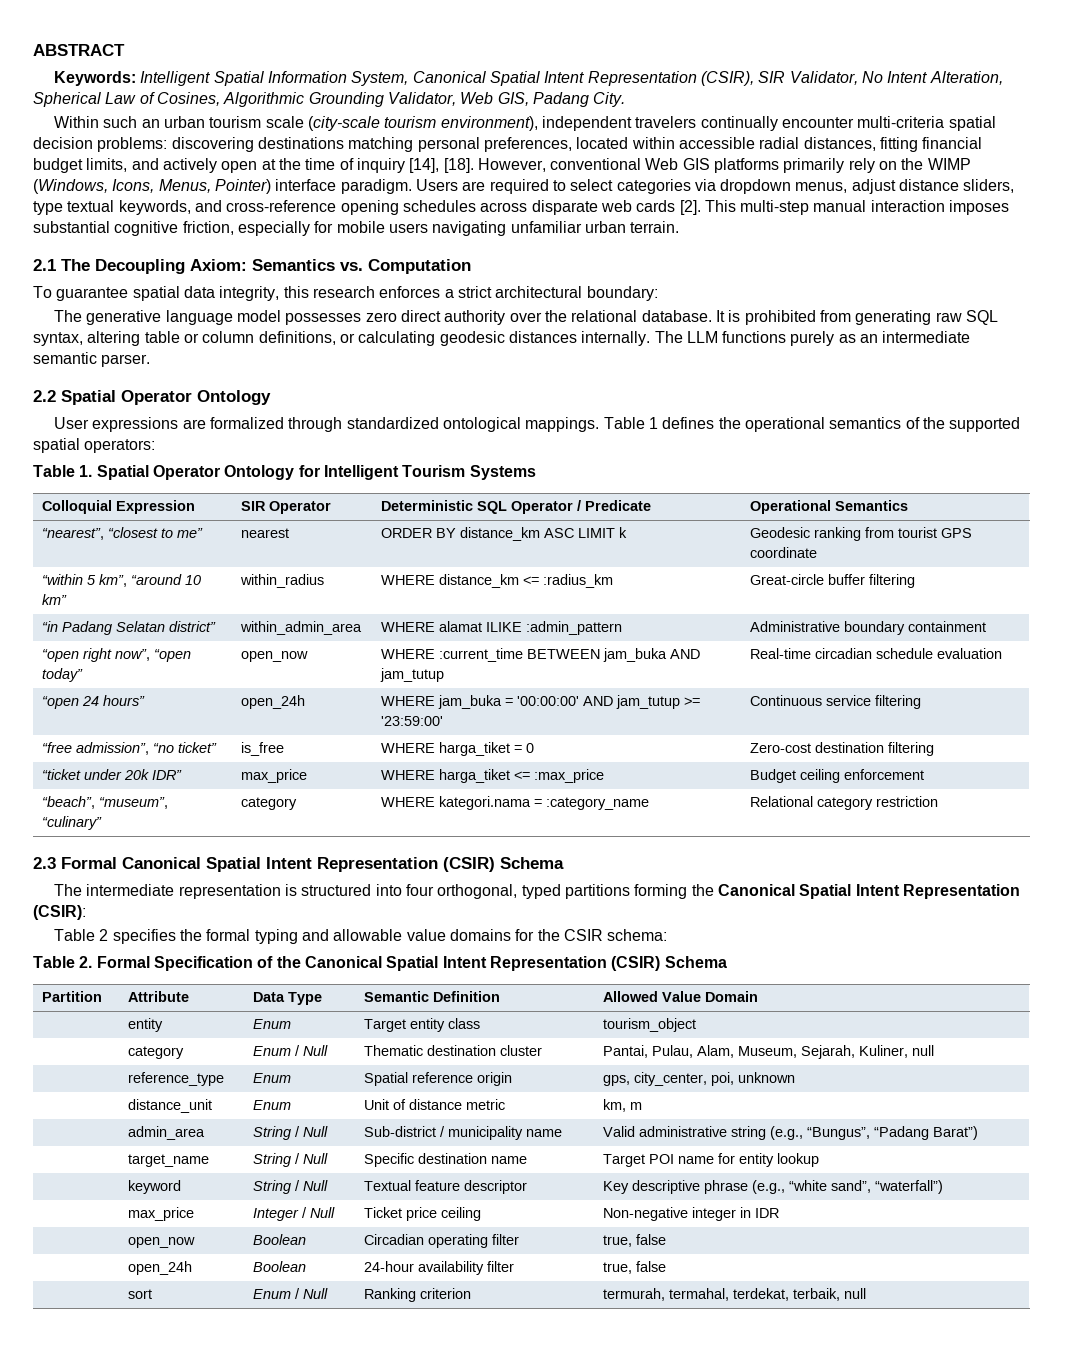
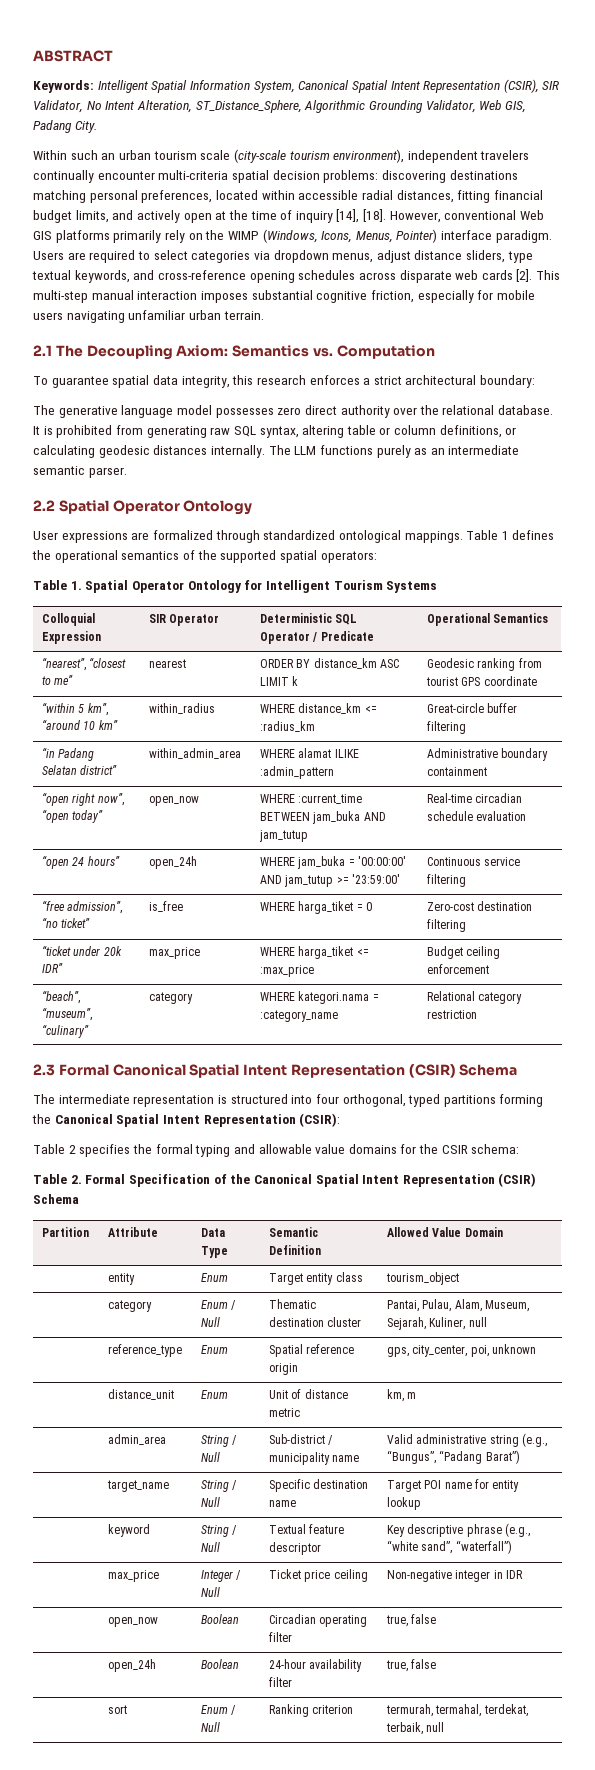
- Keywords: Intelligent Spatial Information System, Canonical Spatial Intent Representation (CSIR), SIR Validator, No Intent Alteration, Spherical Law of Cosines, Algorithmic Grounding Validator, Web GIS, Padang City.
+ Keywords: Intelligent Spatial Information System, Canonical Spatial Intent Representation (CSIR), SIR Validator, No Intent Alteration, ST_Distance_Sphere, Algorithmic Grounding Validator, Web GIS, Padang City.

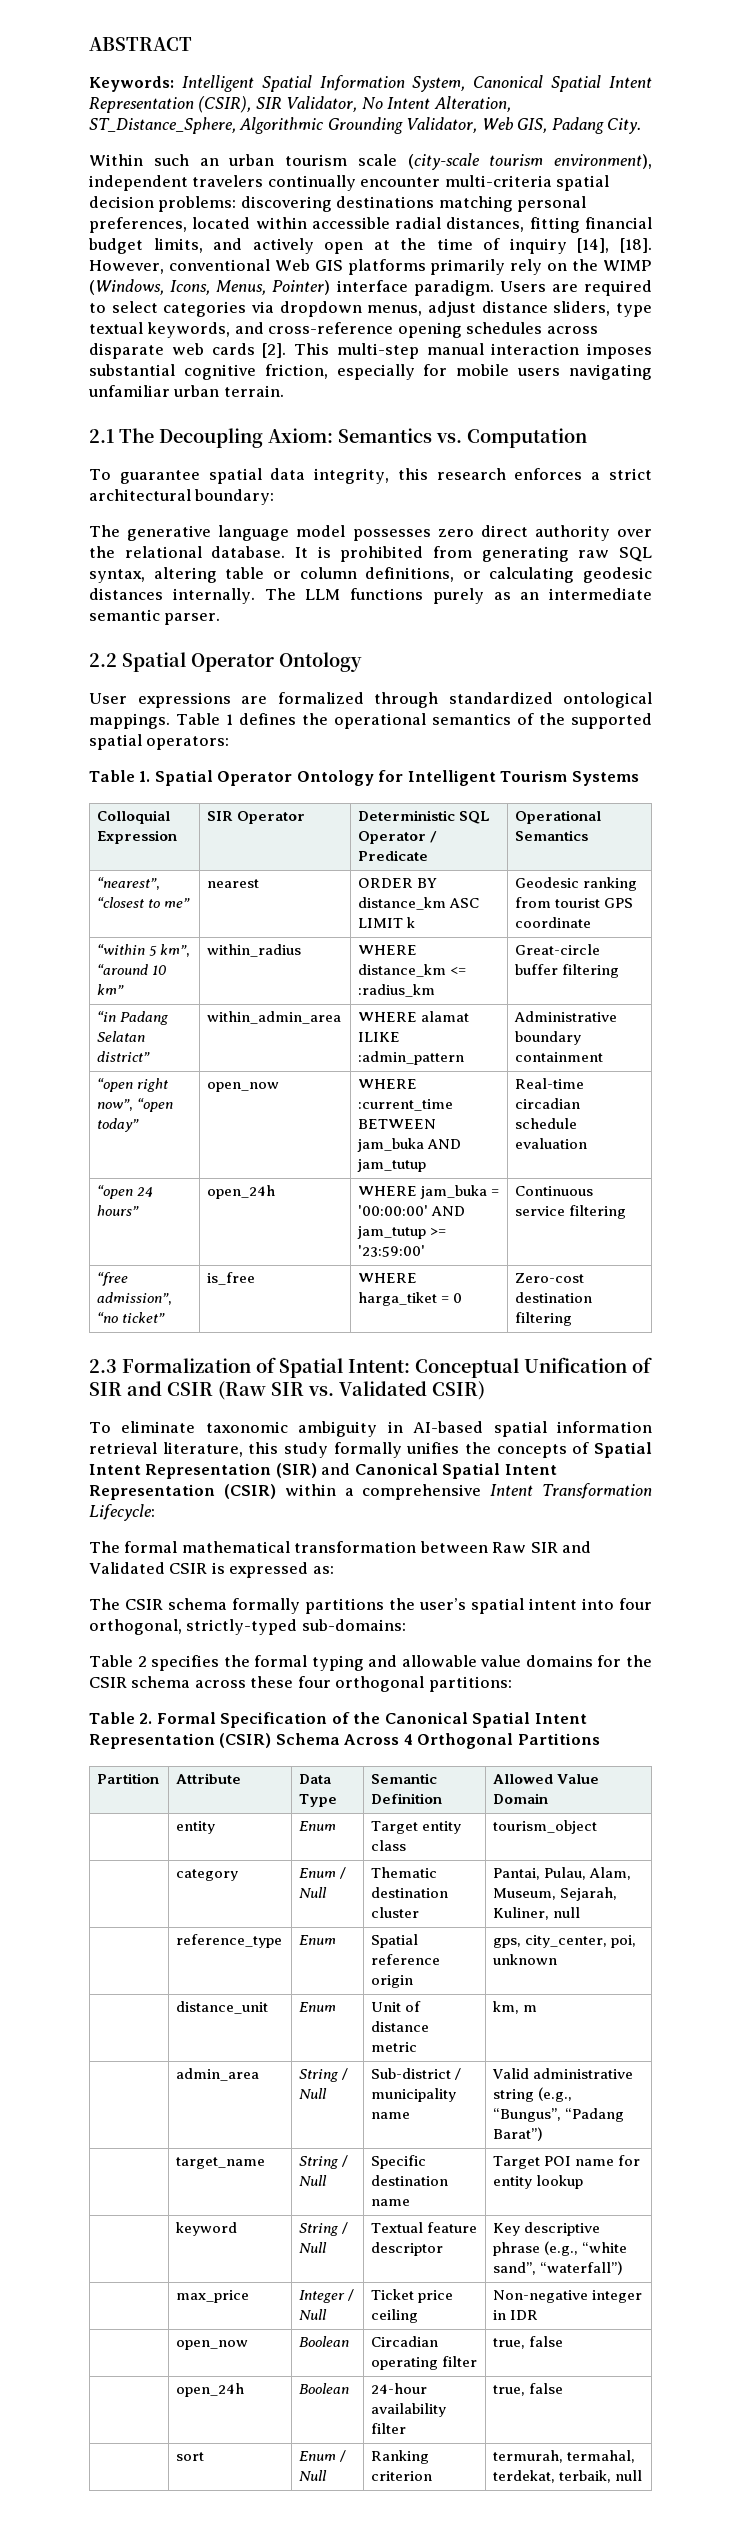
- “ticket under 20k IDR” | max_price | WHERE harga_tiket <= :max_price | Budget ceiling enforcement
- “beach”, “museum”, “culinary” | category | WHERE kategori.nama = :category_name | Relational category restriction
- 2.3 Formal Canonical Spatial Intent Representation (CSIR) Schema
- The intermediate representation is structured into four orthogonal, typed partitions forming the Canonical Spatial Intent Representation (CSIR):
+ 2.3 Formalization of Spatial Intent: Conceptual Unification of SIR and CSIR (Raw SIR vs. Validated CSIR)
+ To eliminate taxonomic ambiguity in AI-based spatial information retrieval literature, this study formally unifies the concepts of Spatial Intent Representation (SIR) and Canonical Spatial Intent Representation (CSIR) within a comprehensive Intent Transformation Lifecycle:
+ The formal mathematical transformation between Raw SIR and Validated CSIR is expressed as:
+ The CSIR schema formally partitions the user’s spatial intent into four orthogonal, strictly-typed sub-domains:
- Table 2 specifies the formal typing and allowable value domains for the CSIR schema:
+ Table 2 specifies the formal typing and allowable value domains for the CSIR schema across these four orthogonal partitions:
- Table 2. Formal Specification of the Canonical Spatial Intent Representation (CSIR) Schema
+ Table 2. Formal Specification of the Canonical Spatial Intent Representation (CSIR) Schema Across 4 Orthogonal Partitions

